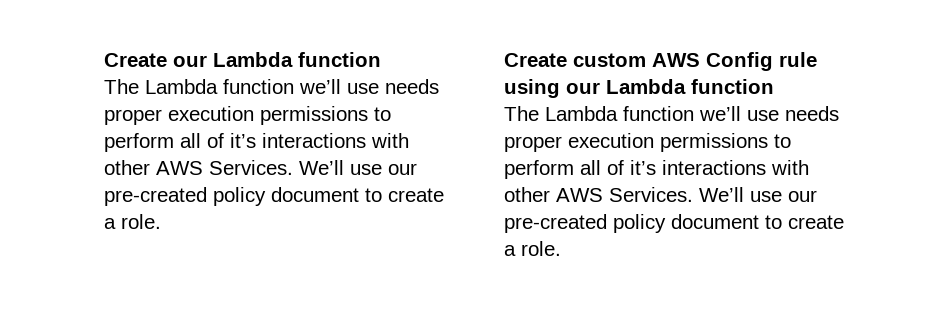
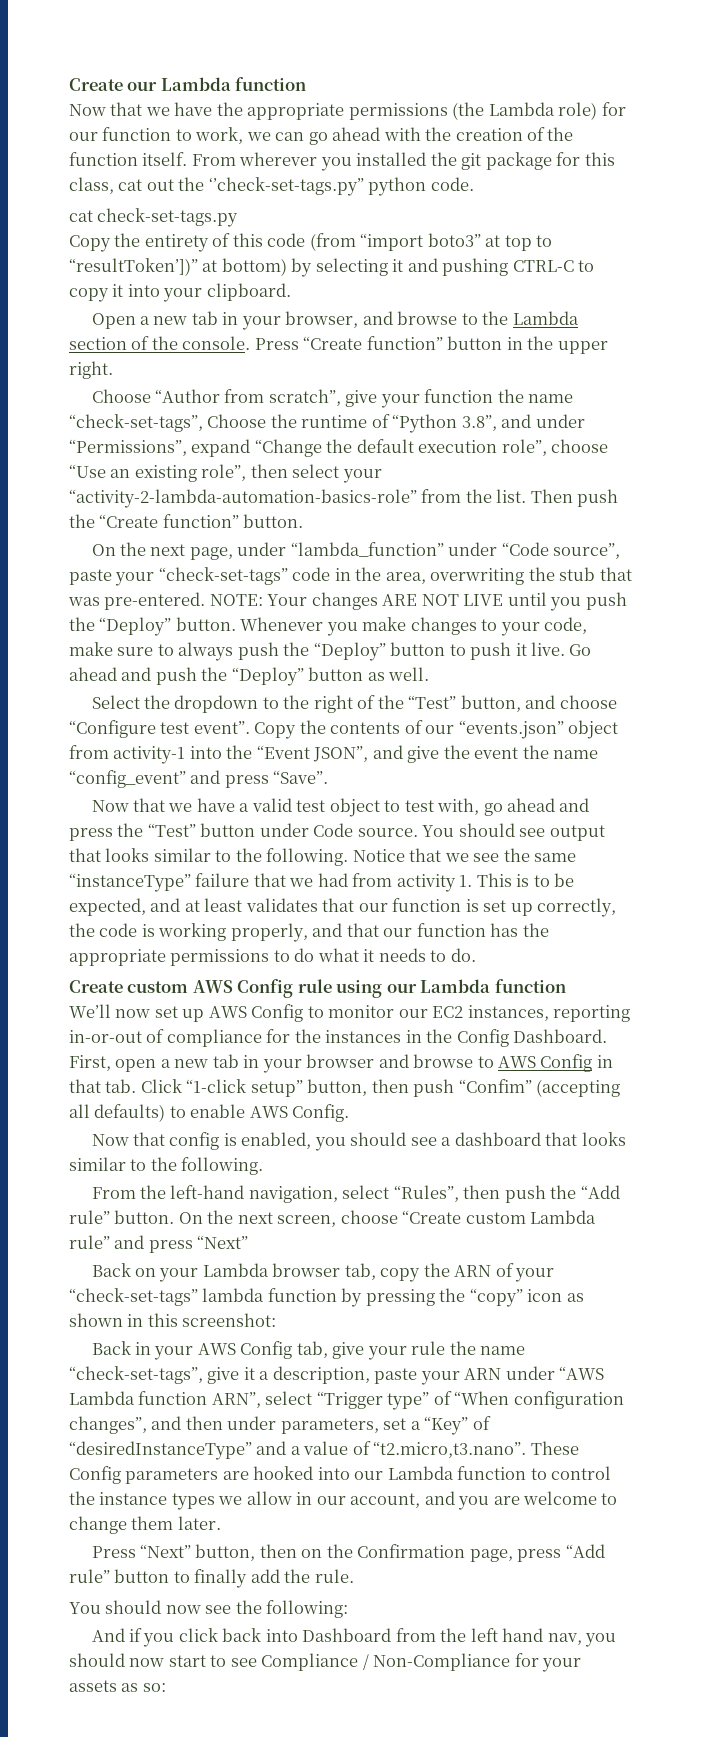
  Create our Lambda function
- The Lambda function we’ll use needs proper execution permissions to perform all of it’s interactions with other AWS Services. We’ll use our pre-created policy document to create a role.
+ Now that we have the appropriate permissions (the Lambda role) for our function to work, we can go ahead with the creation of the function itself. From wherever you installed the git package for this class, cat out the ‘’check-set-tags.py” python code.
+ cat check-set-tags.py
+ Copy the entirety of this code (from “import boto3” at top to “resultToken’])” at bottom) by selecting it and pushing CTRL-C to copy it into your clipboard.
+ Open a new tab in your browser, and browse to the Lambda section of the console. Press “Create function” button in the upper right.
+ Choose “Author from scratch”, give your function the name “check-set-tags”, Choose the runtime of “Python 3.8”, and under “Permissions”, expand “Change the default execution role”, choose “Use an existing role”, then select your “activity-2-lambda-automation-basics-role” from the list. Then push the “Create function” button.
+ On the next page, under “lambda_function” under “Code source”, paste your “check-set-tags” code in the area, overwriting the stub that was pre-entered. NOTE: Your changes ARE NOT LIVE until you push the “Deploy” button. Whenever you make changes to your code, make sure to always push the “Deploy” button to push it live. Go ahead and push the “Deploy” button as well.
+ Select the dropdown to the right of the “Test” button, and choose “Configure test event”. Copy the contents of our “events.json” object from activity-1 into the “Event JSON”, and give the event the name “config_event” and press “Save”.
+ Now that we have a valid test object to test with, go ahead and press the “Test” button under Code source. You should see output that looks similar to the following. Notice that we see the same “instanceType” failure that we had from activity 1. This is to be expected, and at least validates that our function is set up correctly, the code is working properly, and that our function has the appropriate permissions to do what it needs to do.
  Create custom AWS Config rule using our Lambda function
- The Lambda function we’ll use needs proper execution permissions to perform all of it’s interactions with other AWS Services. We’ll use our pre-created policy document to create a role.
+ We’ll now set up AWS Config to monitor our EC2 instances, reporting in-or-out of compliance for the instances in the Config Dashboard. First, open a new tab in your browser and browse to AWS Config in that tab. Click “1-click setup” button, then push “Confim” (accepting all defaults) to enable AWS Config.
+ Now that config is enabled, you should see a dashboard that looks similar to the following.
+ From the left-hand navigation, select “Rules”, then push the “Add rule” button. On the next screen, choose “Create custom Lambda rule” and press “Next”
+ Back on your Lambda browser tab, copy the ARN of your “check-set-tags” lambda function by pressing the “copy” icon as shown in this screenshot:
+ Back in your AWS Config tab, give your rule the name “check-set-tags”, give it a description, paste your ARN under “AWS Lambda function ARN”, select “Trigger type” of “When configuration changes”, and then under parameters, set a “Key” of “desiredInstanceType” and a value of “t2.micro,t3.nano”. These Config parameters are hooked into our Lambda function to control the instance types we allow in our account, and you are welcome to change them later.
+ Press “Next” button, then on the Confirmation page, press “Add rule” button to finally add the rule.
+ You should now see the following:
+ And if you click back into Dashboard from the left hand nav, you should now start to see Compliance / Non-Compliance for your assets as so:

